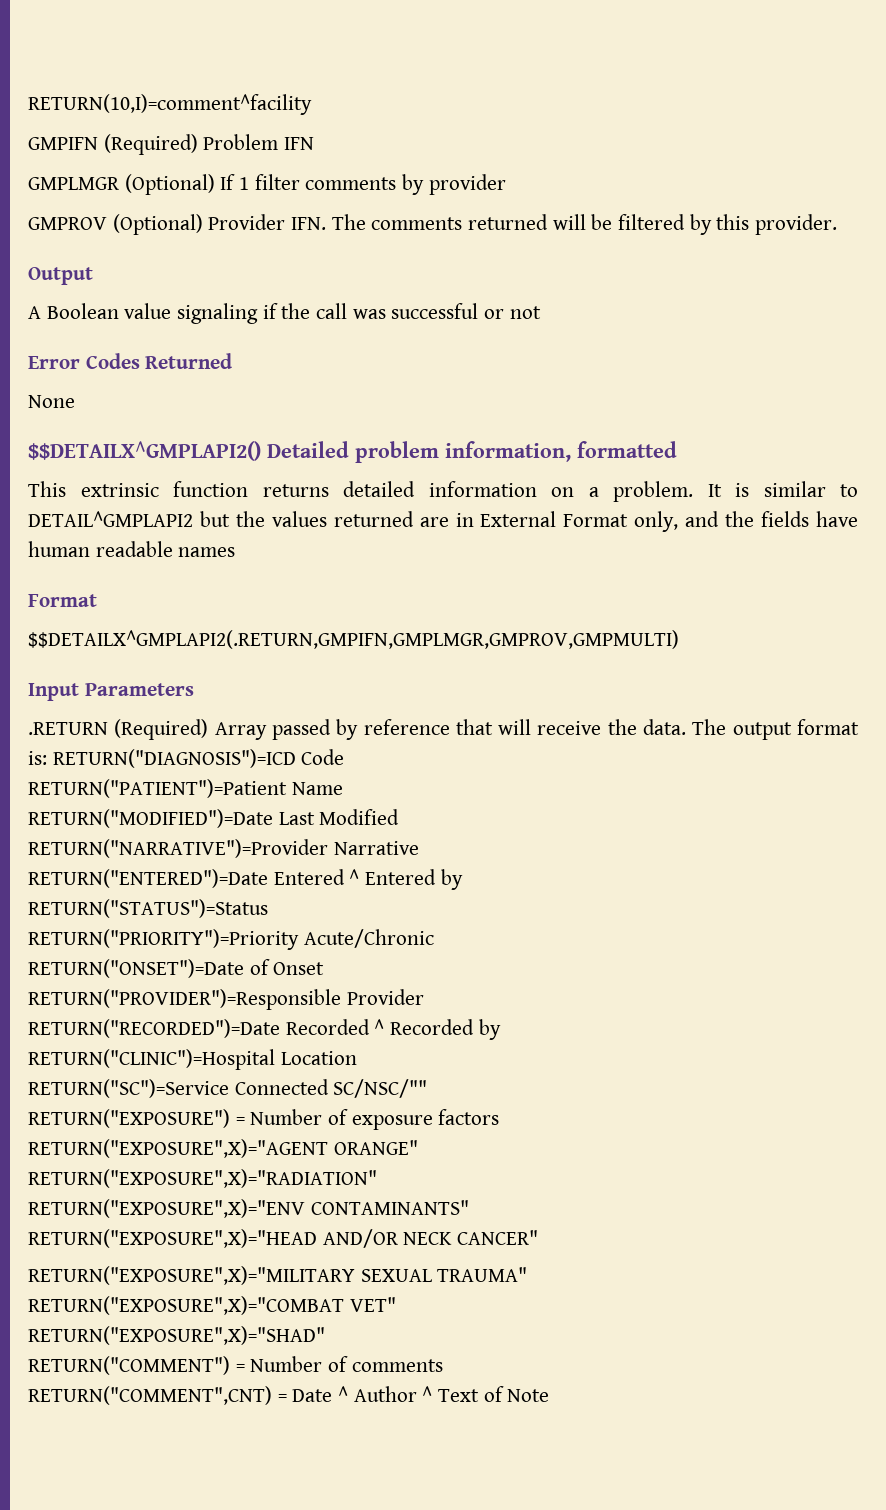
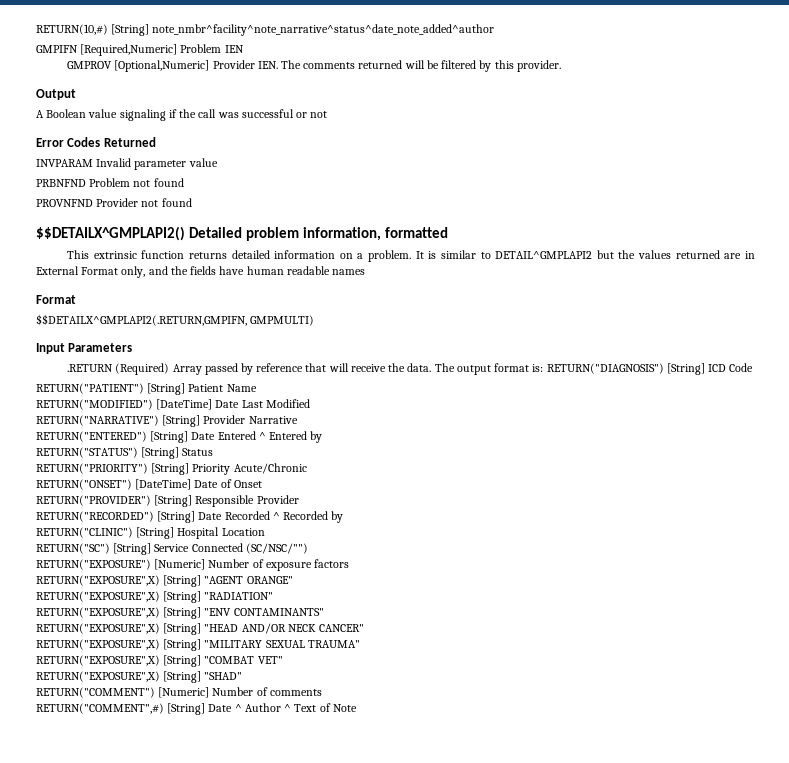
- RETURN(10,I)=comment^facility
- GMPIFN (Required) Problem IFN
- GMPLMGR (Optional) If 1 filter comments by provider
- GMPROV (Optional) Provider IFN. The comments returned will be filtered by this provider.
+ RETURN(10,#) [String] note_nmbr^facility^note_narrative^status^date_note_added^author
+ GMPIFN [Required,Numeric] Problem IEN
+ GMPROV [Optional,Numeric] Provider IEN. The comments returned will be filtered by this provider.
- None
+ INVPARAM Invalid parameter value
+ PRBNFND Problem not found
+ PROVNFND Provider not found
- $$DETAILX^GMPLAPI2(.RETURN,GMPIFN,GMPLMGR,GMPROV,GMPMULTI)
+ $$DETAILX^GMPLAPI2(.RETURN,GMPIFN, GMPMULTI)
- The output format is: RETURN("DIAGNOSIS")=ICD Code
- RETURN("PATIENT")=Patient Name
- RETURN("MODIFIED")=Date Last Modified
- RETURN("NARRATIVE")=Provider Narrative
- RETURN("ENTERED")=Date Entered ^ Entered by
- RETURN("STATUS")=Status
- RETURN("PRIORITY")=Priority Acute/Chronic
- RETURN("ONSET")=Date of Onset
- RETURN("PROVIDER")=Responsible Provider
- RETURN("RECORDED")=Date Recorded ^ Recorded by
- RETURN("CLINIC")=Hospital Location
- RETURN("SC")=Service Connected SC/NSC/""
+ The output format is: RETURN("DIAGNOSIS") [String] ICD Code
+ RETURN("PATIENT") [String] Patient Name
+ RETURN("MODIFIED") [DateTime] Date Last Modified
+ RETURN("NARRATIVE") [String] Provider Narrative
+ RETURN("ENTERED") [String] Date Entered ^ Entered by
+ RETURN("STATUS") [String] Status
+ RETURN("PRIORITY") [String] Priority Acute/Chronic
+ RETURN("ONSET") [DateTime] Date of Onset
+ RETURN("PROVIDER") [String] Responsible Provider
+ RETURN("RECORDED") [String] Date Recorded ^ Recorded by
+ RETURN("CLINIC") [String] Hospital Location
+ RETURN("SC") [String] Service Connected (SC/NSC/"")
- RETURN("EXPOSURE") = Number of exposure factors
+ RETURN("EXPOSURE") [Numeric] Number of exposure factors
- RETURN("EXPOSURE",X)="AGENT ORANGE"
- RETURN("EXPOSURE",X)="RADIATION"
- RETURN("EXPOSURE",X)="ENV CONTAMINANTS"
- RETURN("EXPOSURE",X)="HEAD AND/OR NECK CANCER"
+ RETURN("EXPOSURE",X) [String] "AGENT ORANGE"
+ RETURN("EXPOSURE",X) [String] "RADIATION"
+ RETURN("EXPOSURE",X) [String] "ENV CONTAMINANTS"
+ RETURN("EXPOSURE",X) [String] "HEAD AND/OR NECK CANCER"
- RETURN("EXPOSURE",X)="MILITARY SEXUAL TRAUMA"
+ RETURN("EXPOSURE",X) [String] "MILITARY SEXUAL TRAUMA"
- RETURN("EXPOSURE",X)="COMBAT VET"
- RETURN("EXPOSURE",X)="SHAD"
+ RETURN("EXPOSURE",X) [String] "COMBAT VET"
+ RETURN("EXPOSURE",X) [String] "SHAD"
- RETURN("COMMENT") = Number of comments
+ RETURN("COMMENT") [Numeric] Number of comments
- RETURN("COMMENT",CNT) = Date ^ Author ^ Text of Note
+ RETURN("COMMENT",#) [String] Date ^ Author ^ Text of Note

